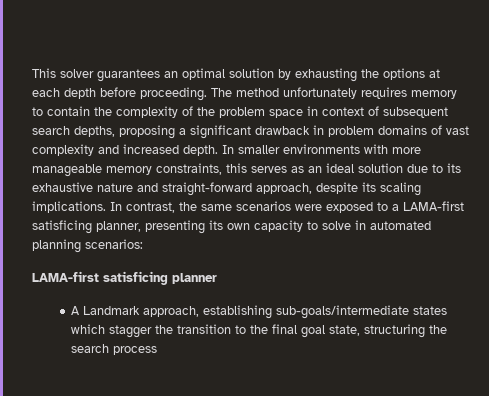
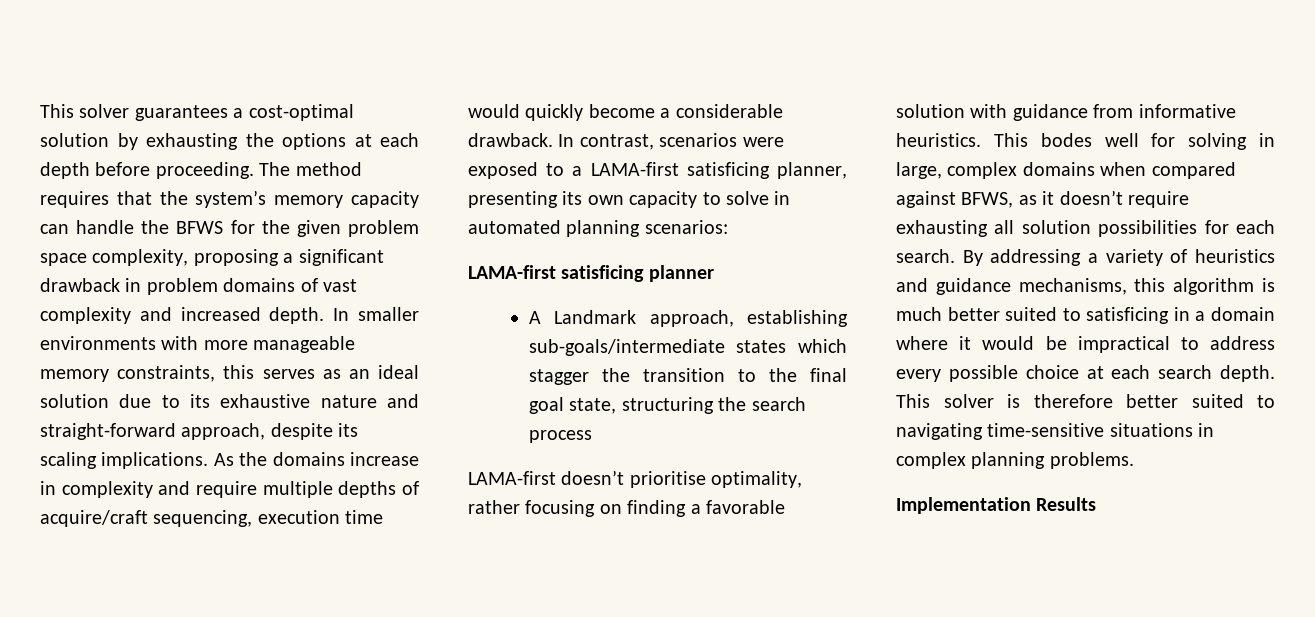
- This solver guarantees an optimal solution by exhausting the options at each depth before proceeding.
+ This solver guarantees a cost-optimal solution by exhausting the options at each depth before proceeding.
- The method unfortunately requires memory to contain the complexity of the problem space in context of subsequent search depths, proposing a significant drawback in problem domains of vast complexity and increased depth.
+ The method requires that the system’s memory capacity can handle the BFWS for the given problem space complexity, proposing a significant drawback in problem domains of vast complexity and increased depth.
- In contrast, the same scenarios were exposed to a LAMA-first satisficing planner, presenting its own capacity to solve in automated planning scenarios:
+ As the domains increase in complexity and require multiple depths of acquire/craft sequencing, execution time would quickly become a considerable drawback. In contrast, scenarios were exposed to a LAMA-first satisficing planner, presenting its own capacity to solve in automated planning scenarios:
+ LAMA-first doesn’t prioritise optimality, rather focusing on finding a favorable solution with guidance from informative heuristics. This bodes well for solving in large, complex domains when compared against BFWS, as it doesn’t require exhausting all solution possibilities for each search. By addressing a variety of heuristics and guidance mechanisms, this algorithm is much better suited to satisficing in a domain where it would be impractical to address every possible choice at each search depth. This solver is therefore better suited to navigating time-sensitive situations in complex planning problems.
+ Implementation Results

